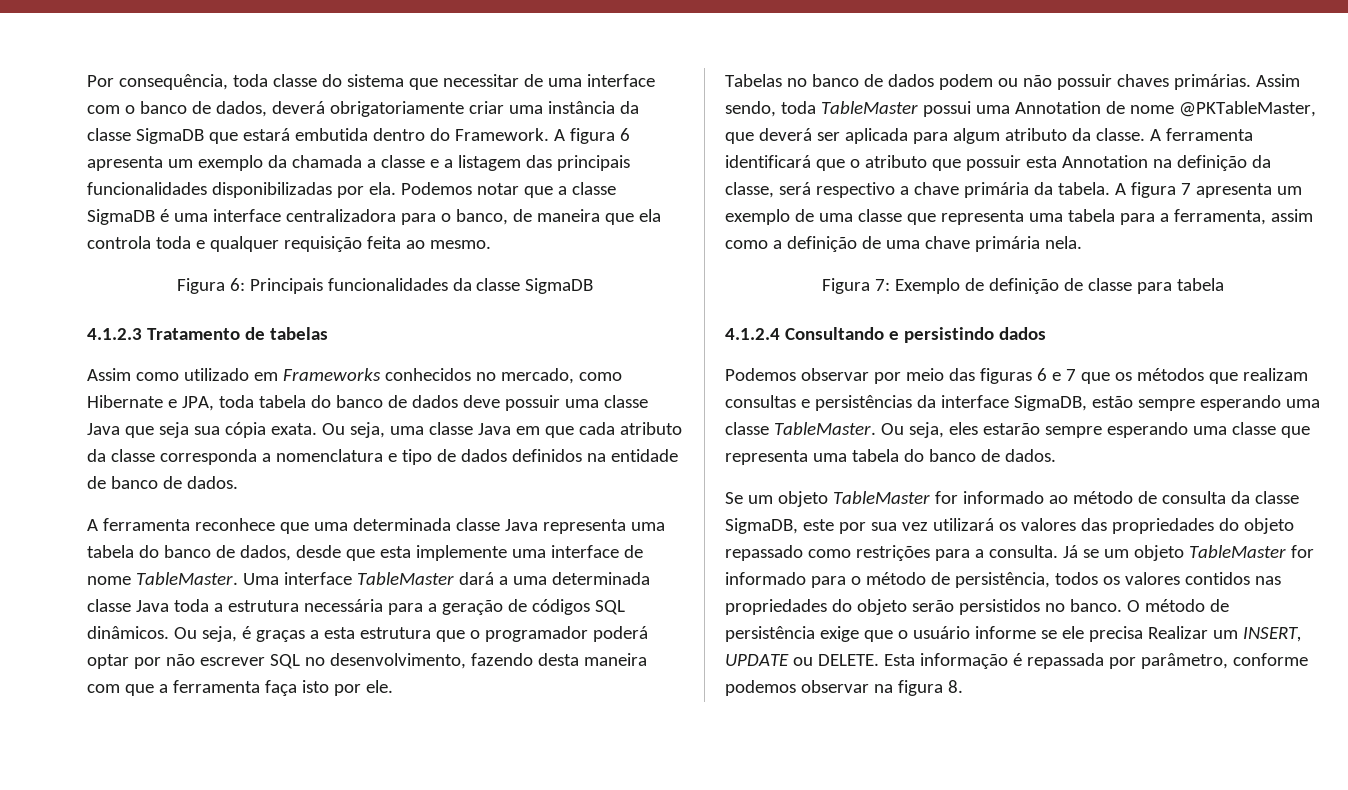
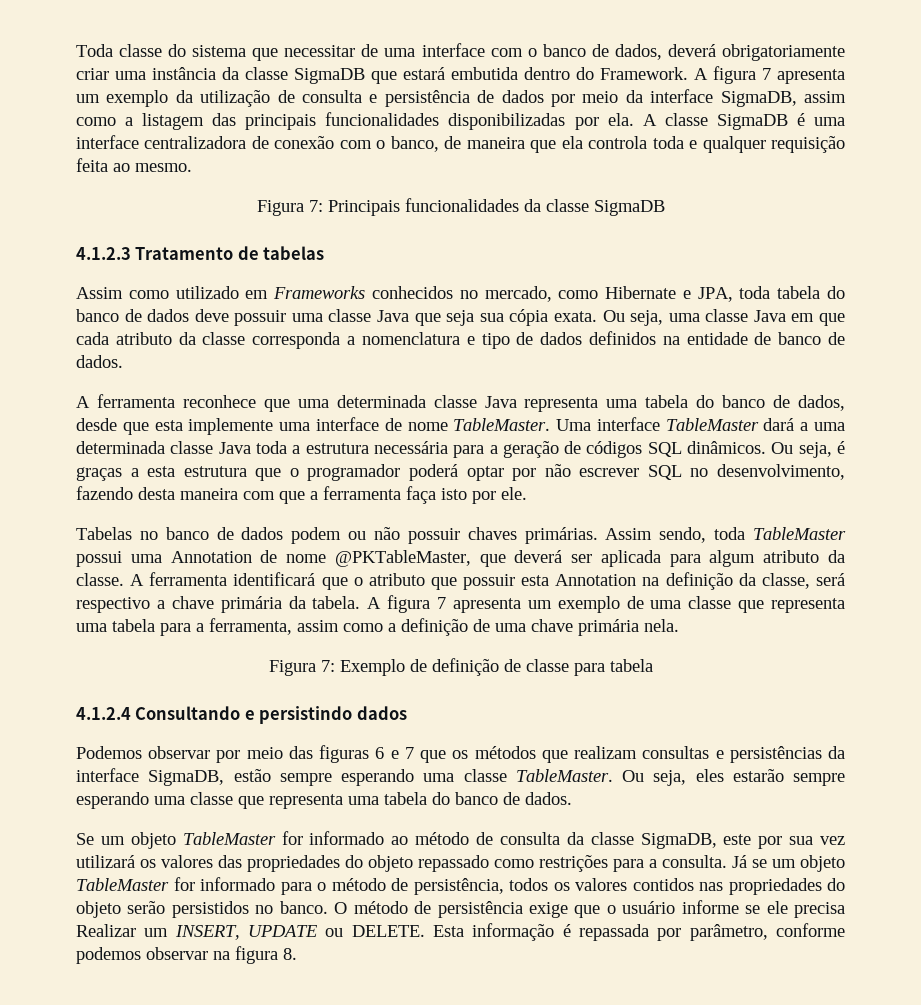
- Por consequência, toda classe do sistema que necessitar de uma interface com o banco de dados, deverá obrigatoriamente criar uma instância da classe SigmaDB que estará embutida dentro do Framework.
+ Toda classe do sistema que necessitar de uma interface com o banco de dados, deverá obrigatoriamente criar uma instância da classe SigmaDB que estará embutida dentro do Framework.
- A figura 6 apresenta um exemplo da chamada a classe e a listagem das principais funcionalidades disponibilizadas por ela.
+ A figura 7 apresenta um exemplo da utilização de consulta e persistência de dados por meio da interface SigmaDB, assim como a listagem das principais funcionalidades disponibilizadas por ela.
- Podemos notar que a classe SigmaDB é uma interface centralizadora para o banco, de maneira que ela controla toda e qualquer requisição feita ao mesmo.
+ A classe SigmaDB é uma interface centralizadora de conexão com o banco, de maneira que ela controla toda e qualquer requisição feita ao mesmo.
- Figura 6: Principais funcionalidades da classe SigmaDB
+ Figura 7: Principais funcionalidades da classe SigmaDB

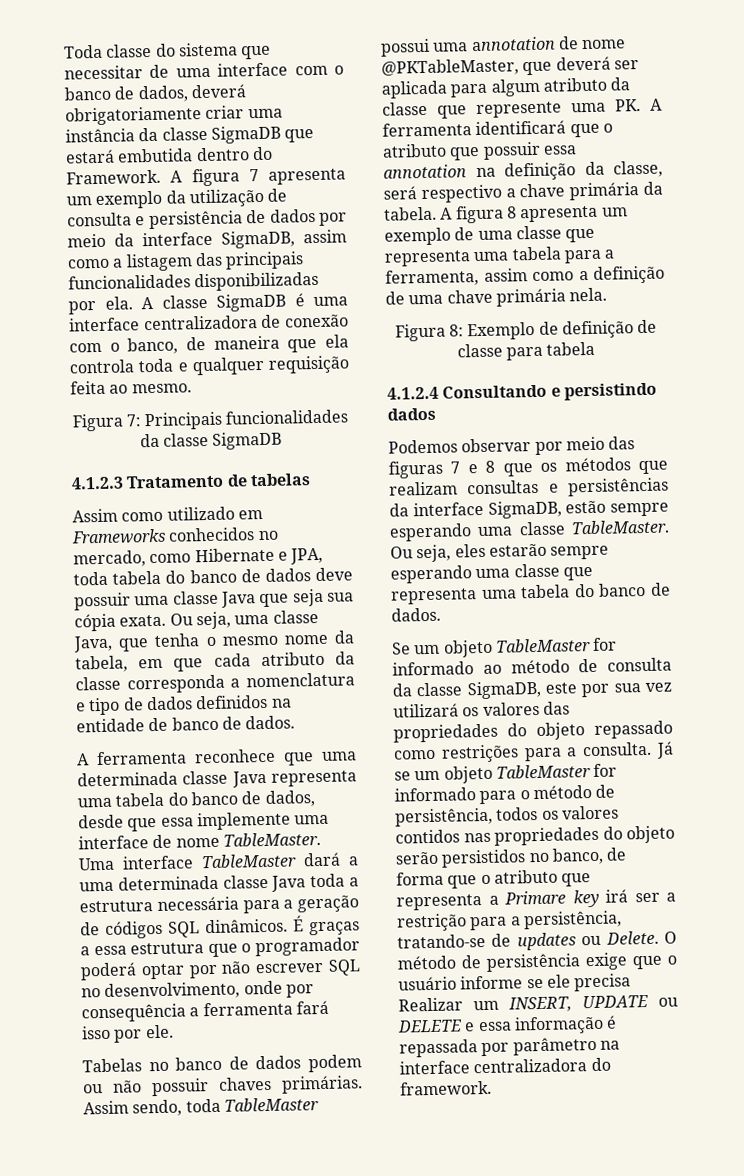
- Ou seja, uma classe Java em que cada atributo da classe corresponda a nomenclatura e tipo de dados definidos na entidade de banco de dados.
+ Ou seja, uma classe Java, que tenha o mesmo nome da tabela, em que cada atributo da classe corresponda a nomenclatura e tipo de dados definidos na entidade de banco de dados.
- A ferramenta reconhece que uma determinada classe Java representa uma tabela do banco de dados, desde que esta implemente uma interface de nome TableMaster.
+ A ferramenta reconhece que uma determinada classe Java representa uma tabela do banco de dados, desde que essa implemente uma interface de nome TableMaster.
- Ou seja, é graças a esta estrutura que o programador poderá optar por não escrever SQL no desenvolvimento, fazendo desta maneira com que a ferramenta faça isto por ele.
+ É graças a essa estrutura que o programador poderá optar por não escrever SQL no desenvolvimento, onde por consequência a ferramenta fará isso por ele.
- Assim sendo, toda TableMaster possui uma Annotation de nome @PKTableMaster, que deverá ser aplicada para algum atributo da classe. A ferramenta identificará que o atributo que possuir esta Annotation na definição da classe, será respectivo a chave primária da tabela.
+ Assim sendo, toda TableMaster possui uma annotation de nome @PKTableMaster, que deverá ser aplicada para algum atributo da classe que represente uma PK. A ferramenta identificará que o atributo que possuir essa annotation na definição da classe, será respectivo a chave primária da tabela.
- A figura 7 apresenta um exemplo de uma classe que representa uma tabela para a ferramenta, assim como a definição de uma chave primária nela.
+ A figura 8 apresenta um exemplo de uma classe que representa uma tabela para a ferramenta, assim como a definição de uma chave primária nela.
- Figura 7: Exemplo de definição de classe para tabela
+ Figura 8: Exemplo de definição de classe para tabela
- Podemos observar por meio das figuras 6 e 7 que os métodos que realizam consultas e persistências da interface SigmaDB, estão sempre esperando uma classe TableMaster.
+ Podemos observar por meio das figuras 7 e 8 que os métodos que realizam consultas e persistências da interface SigmaDB, estão sempre esperando uma classe TableMaster.
- Já se um objeto TableMaster for informado para o método de persistência, todos os valores contidos nas propriedades do objeto serão persistidos no banco.
+ Já se um objeto TableMaster for informado para o método de persistência, todos os valores contidos nas propriedades do objeto serão persistidos no banco, de forma que o atributo que representa a Primare key irá ser a restrição para a persistência, tratando-se de updates ou Delete.
- O método de persistência exige que o usuário informe se ele precisa Realizar um INSERT, UPDATE ou DELETE. Esta informação é repassada por parâmetro, conforme podemos observar na figura 8.
+ O método de persistência exige que o usuário informe se ele precisa Realizar um INSERT, UPDATE ou DELETE e essa informação é repassada por parâmetro na interface centralizadora do framework.

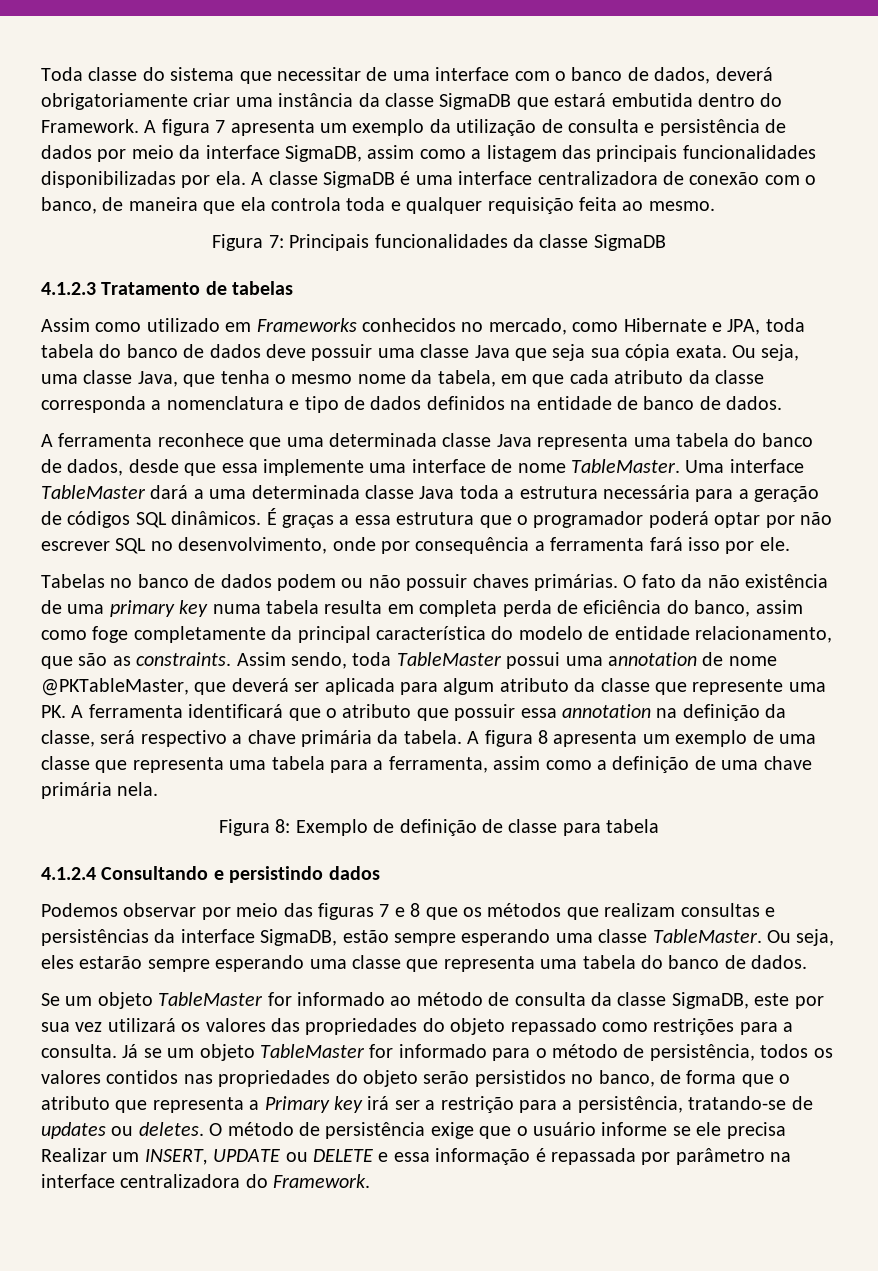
+ O fato da não existência de uma primary key numa tabela resulta em completa perda de eficiência do banco, assim como foge completamente da principal característica do modelo de entidade relacionamento, que são as constraints.
- Já se um objeto TableMaster for informado para o método de persistência, todos os valores contidos nas propriedades do objeto serão persistidos no banco, de forma que o atributo que representa a Primare key irá ser a restrição para a persistência, tratando-se de updates ou Delete.
+ Já se um objeto TableMaster for informado para o método de persistência, todos os valores contidos nas propriedades do objeto serão persistidos no banco, de forma que o atributo que representa a Primary key irá ser a restrição para a persistência, tratando-se de updates ou deletes.
- O método de persistência exige que o usuário informe se ele precisa Realizar um INSERT, UPDATE ou DELETE e essa informação é repassada por parâmetro na interface centralizadora do framework.
+ O método de persistência exige que o usuário informe se ele precisa Realizar um INSERT, UPDATE ou DELETE e essa informação é repassada por parâmetro na interface centralizadora do Framework.

